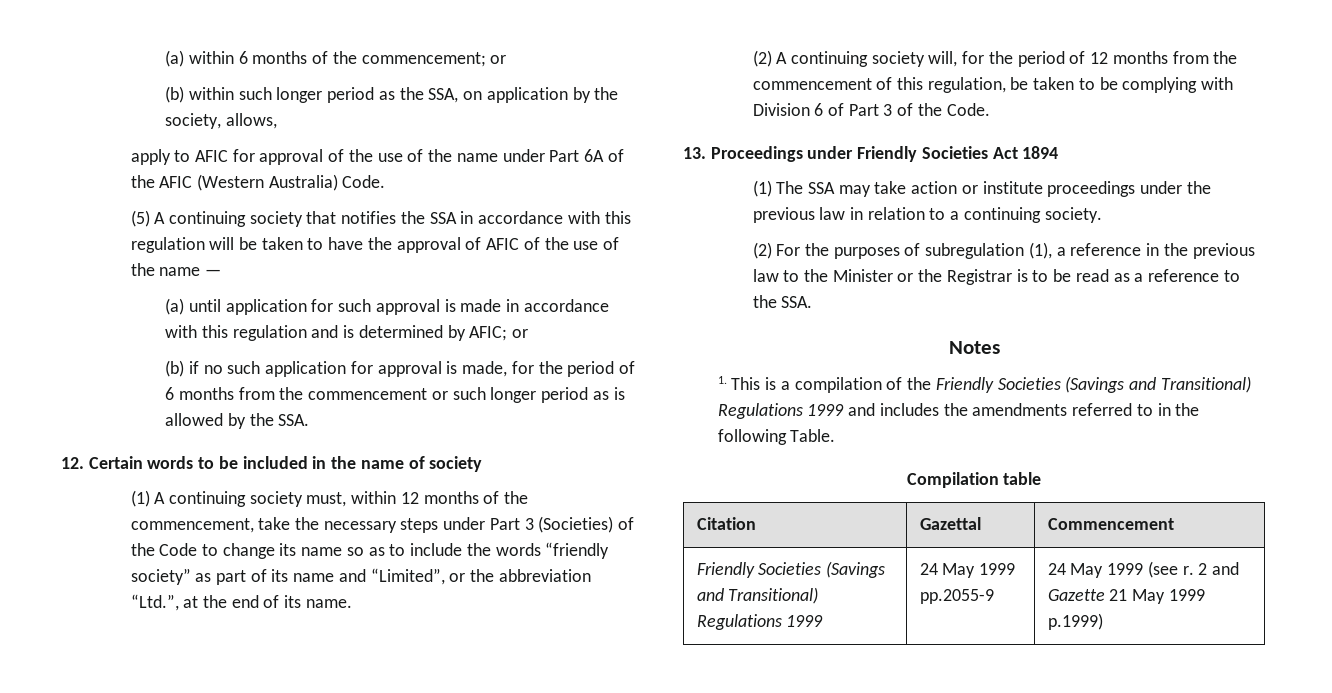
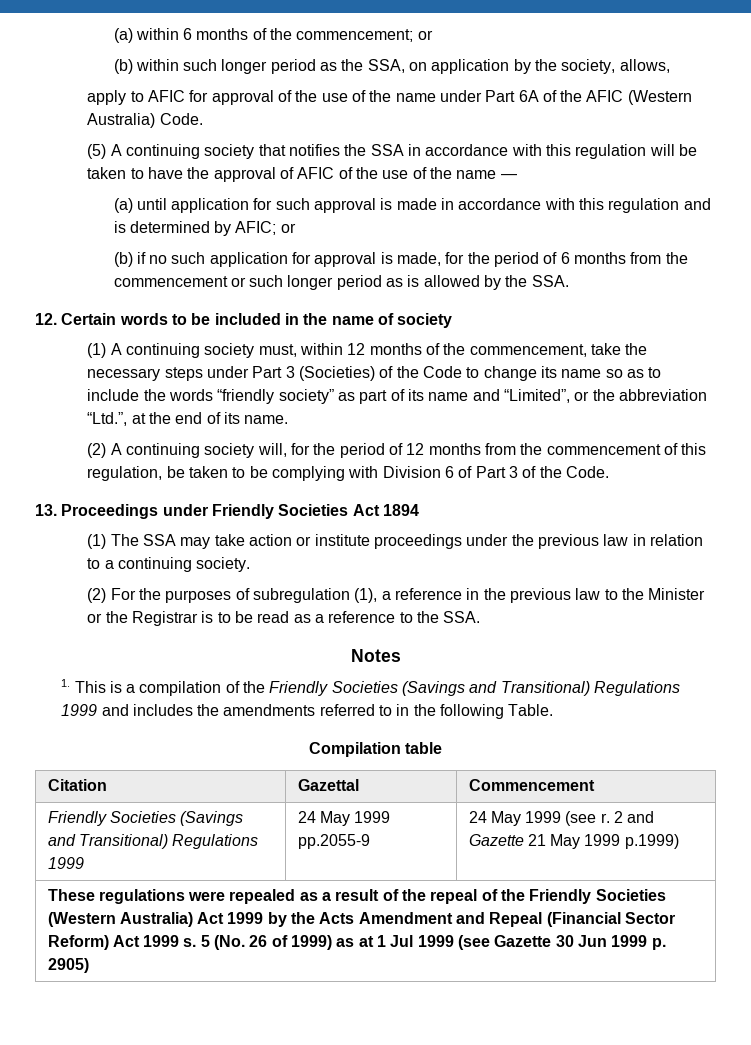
+ These regulations were repealed as a result of the repeal of the Friendly Societies (Western Australia) Act 1999 by the Acts Amendment and Repeal (Financial Sector Reform) Act 1999 s. 5 (No. 26 of 1999) as at 1 Jul 1999 (see Gazette 30 Jun 1999 p. 2905)

